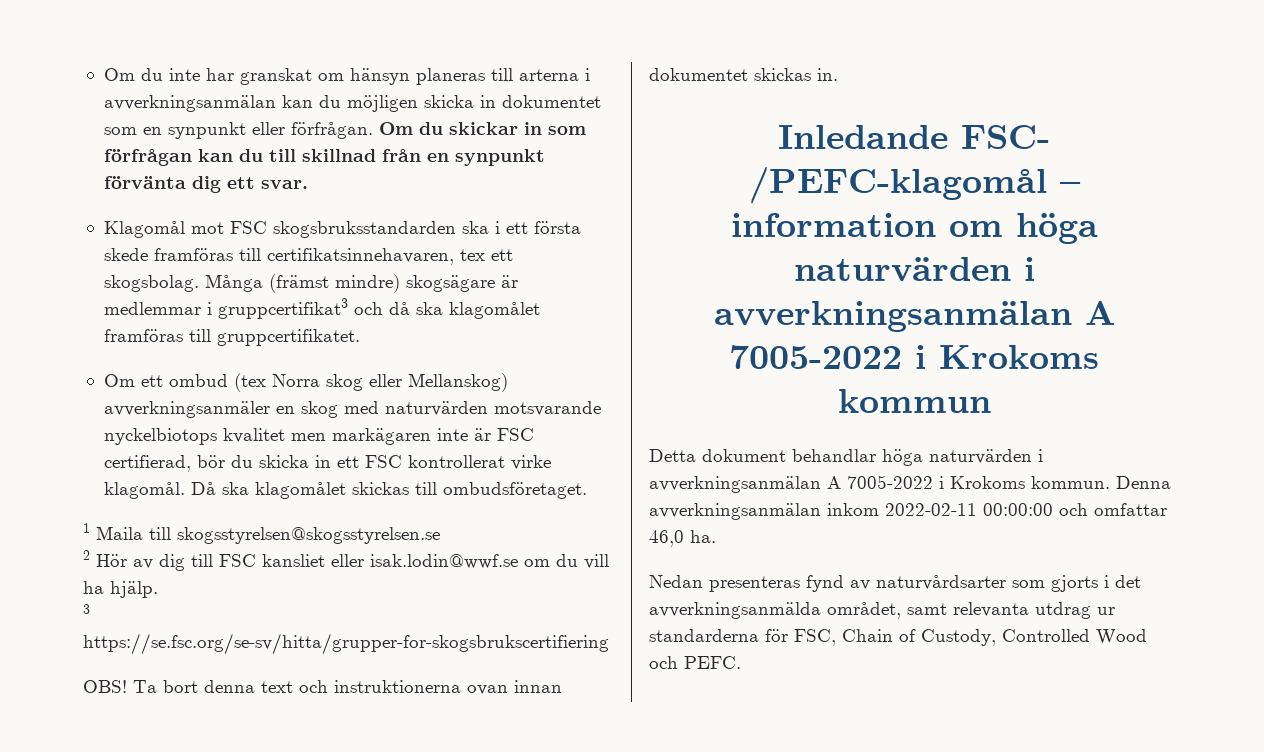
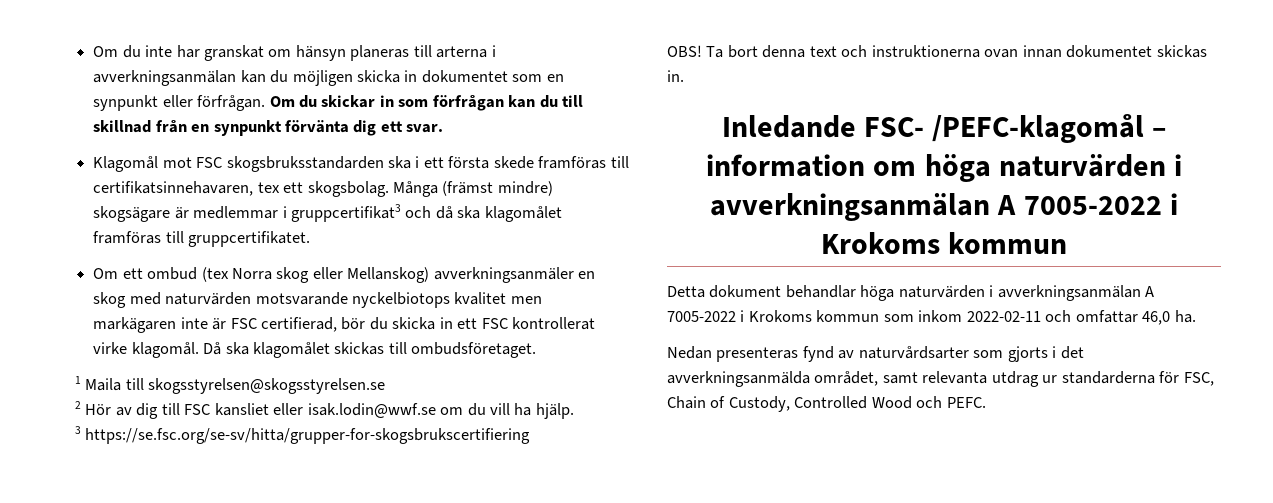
- Detta dokument behandlar höga naturvärden i avverkningsanmälan A 7005-2022 i Krokoms kommun. Denna avverkningsanmälan inkom 2022-02-11 00:00:00 och omfattar 46,0 ha.
+ Detta dokument behandlar höga naturvärden i avverkningsanmälan A 7005-2022 i Krokoms kommun som inkom 2022-02-11 och omfattar 46,0 ha.

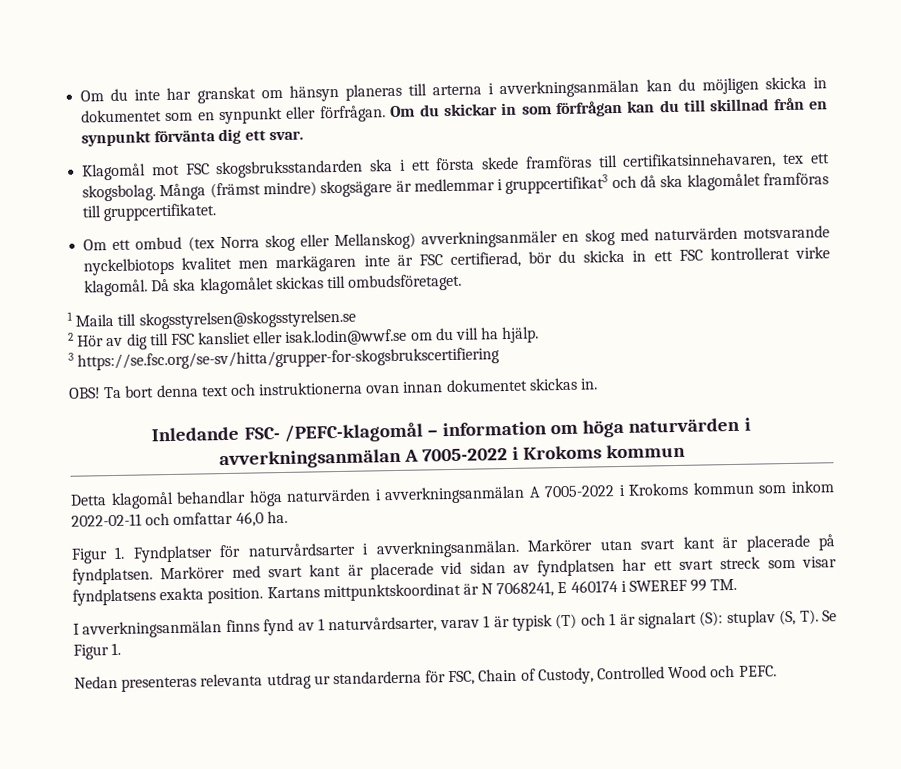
- Detta dokument behandlar höga naturvärden i avverkningsanmälan A 7005-2022 i Krokoms kommun som inkom 2022-02-11 och omfattar 46,0 ha.
+ Detta klagomål behandlar höga naturvärden i avverkningsanmälan A 7005-2022 i Krokoms kommun som inkom 2022-02-11 och omfattar 46,0 ha.
- Nedan presenteras fynd av naturvårdsarter som gjorts i det avverkningsanmälda området, samt relevanta utdrag ur standarderna för FSC, Chain of Custody, Controlled Wood och PEFC.
+ Figur 1. Fyndplatser för naturvårdsarter i avverkningsanmälan. Markörer utan svart kant är placerade på fyndplatsen. Markörer med svart kant är placerade vid sidan av fyndplatsen har ett svart streck som visar fyndplatsens exakta position. Kartans mittpunktskoordinat är N 7068241, E 460174 i SWEREF 99 TM.
+ I avverkningsanmälan finns fynd av 1 naturvårdsarter, varav 1 är typisk (T) och 1 är signalart (S): stuplav (S, T). Se Figur 1.
+ Nedan presenteras relevanta utdrag ur standarderna för FSC, Chain of Custody, Controlled Wood och PEFC.

